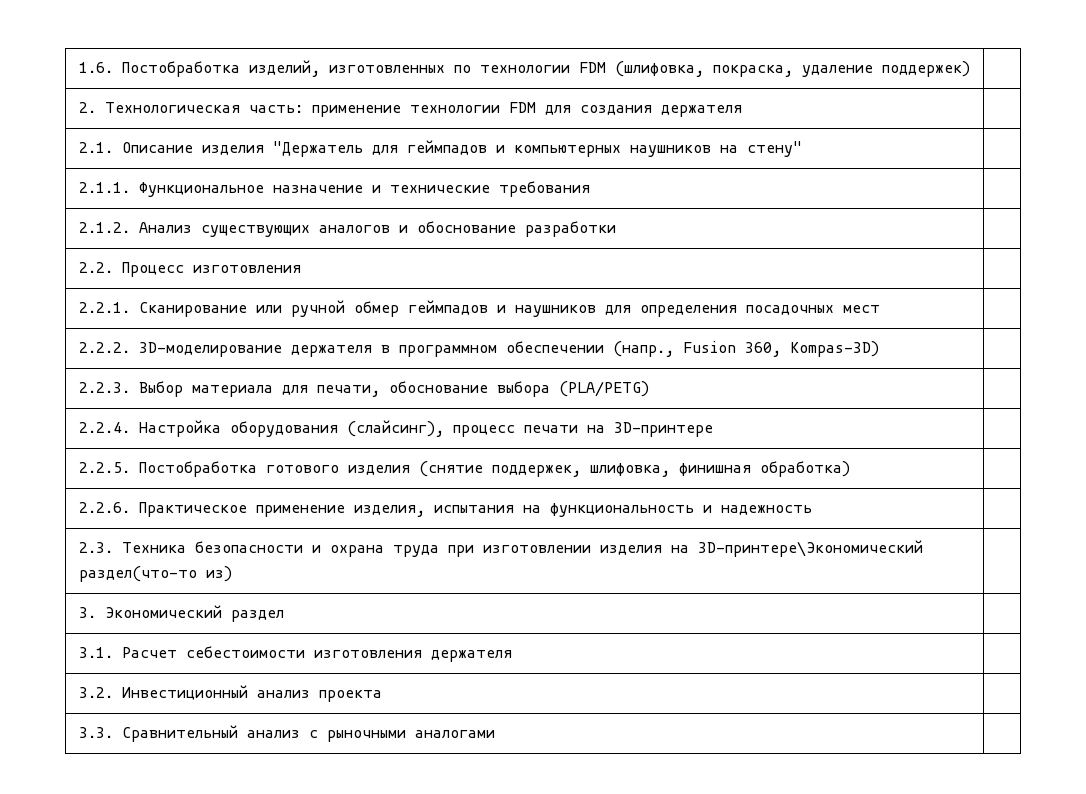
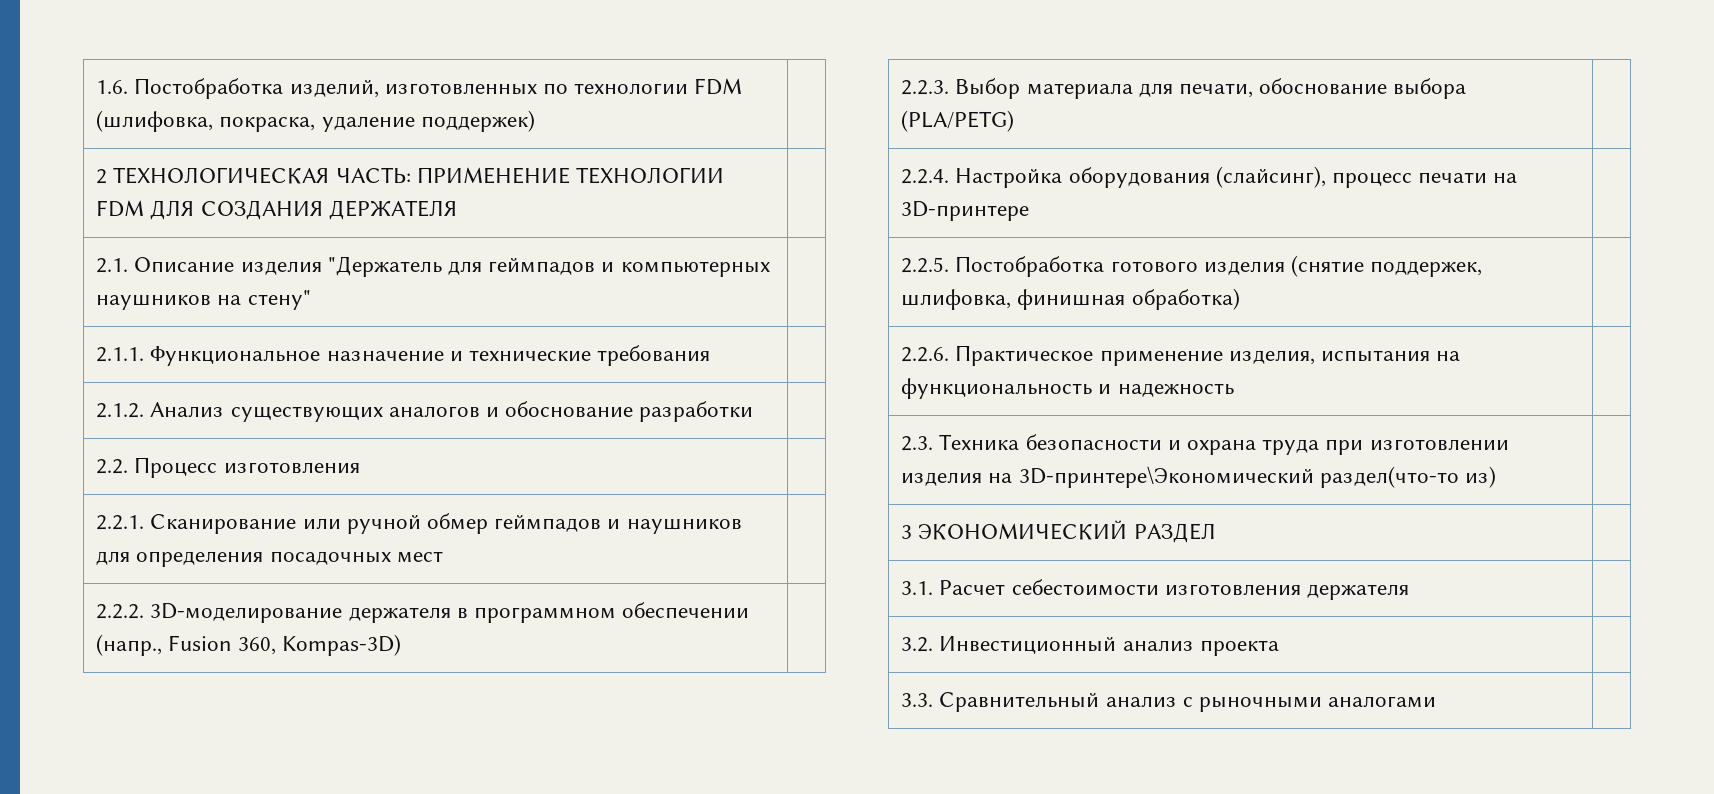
- 2. Технологическая часть: применение технологии FDM для создания держателя |
+ 2 ТЕХНОЛОГИЧЕСКАЯ ЧАСТЬ: ПРИМЕНЕНИЕ ТЕХНОЛОГИИ FDM ДЛЯ СОЗДАНИЯ ДЕРЖАТЕЛЯ |
- 3. Экономический раздел |
+ 3 ЭКОНОМИЧЕСКИЙ РАЗДЕЛ |

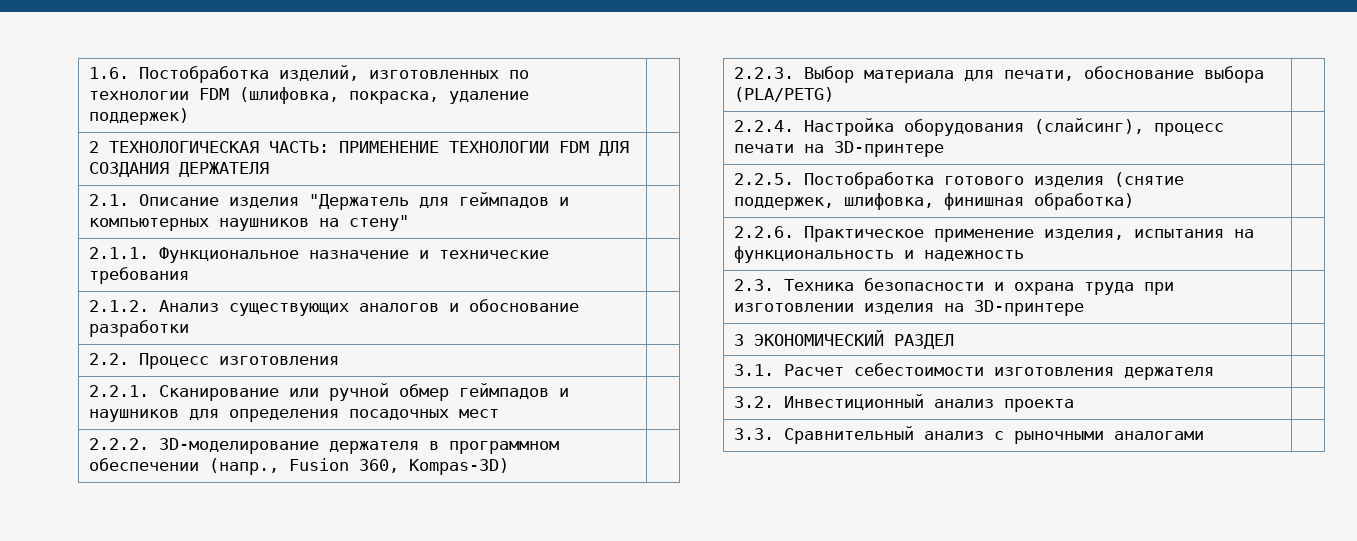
- 2.3. Техника безопасности и охрана труда при изготовлении изделия на 3D-принтере\Экономический раздел(что-то из) |
+ 2.3. Техника безопасности и охрана труда при изготовлении изделия на 3D-принтере |

